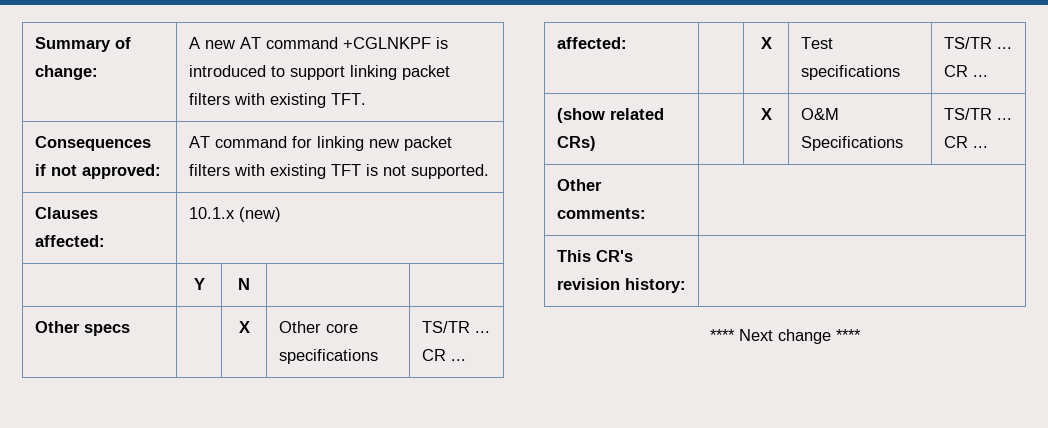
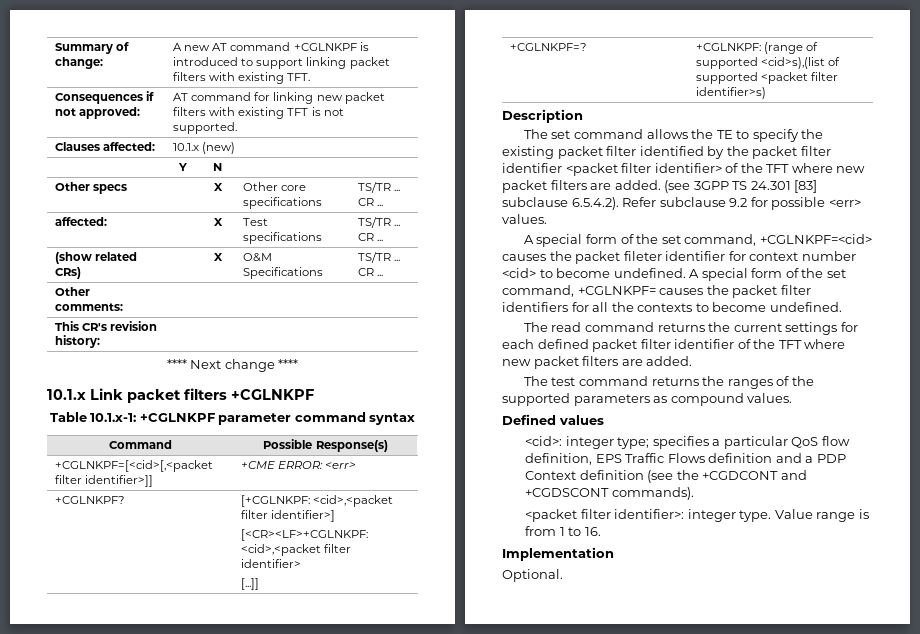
+ 10.1.x Link packet filters +CGLNKPF
+ Table 10.1.x-1: +CGLNKPF parameter command syntax
+ Command | Possible Response(s)
+ +CGLNKPF=[<cid>[,<packet filter identifier>]] | +CME ERROR: <err>
+ +CGLNKPF? | [+CGLNKPF: <cid>,<packet filter identifier>]
+ [<CR><LF>+CGLNKPF: <cid>,<packet filter identifier>
+ [...]]
+ +CGLNKPF=? | +CGLNKPF: (range of supported <cid>s),(list of supported <packet filter identifier>s)
+ Description
+ The set command allows the TE to specify the existing packet filter identified by the packet filter identifier <packet filter identifier> of the TFT where new packet filters are added. (see 3GPP TS 24.301 [83] subclause 6.5.4.2). Refer subclause 9.2 for possible <err> values.
+ A special form of the set command, +CGLNKPF=<cid> causes the packet fileter identifier for context number <cid> to become undefined. A special form of the set command, +CGLNKPF= causes the packet filter identifiers for all the contexts to become undefined.
+ The read command returns the current settings for each defined packet filter identifier of the TFT where new packet filters are added.
+ The test command returns the ranges of the supported parameters as compound values.
+ Defined values
+ <cid>: integer type; specifies a particular QoS flow definition, EPS Traffic Flows definition and a PDP Context definition (see the +CGDCONT and +CGDSCONT commands).
+ <packet filter identifier>: integer type. Value range is from 1 to 16.
+ Implementation
+ Optional.

